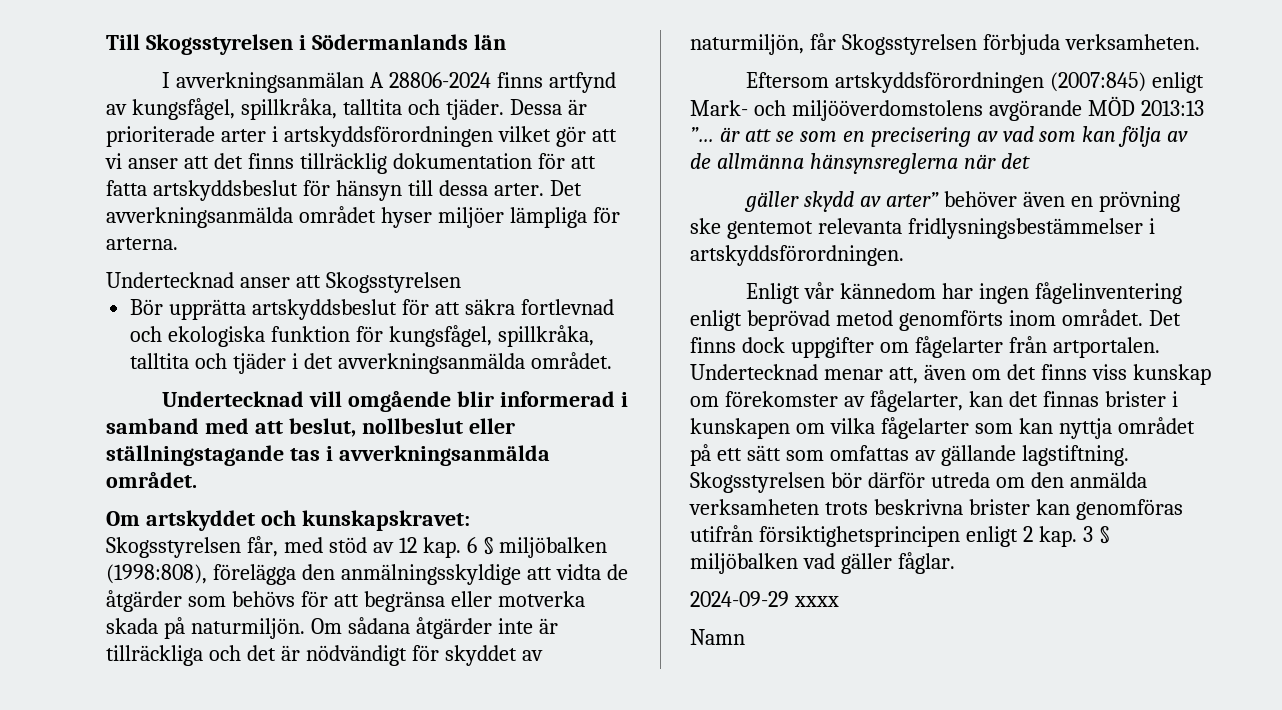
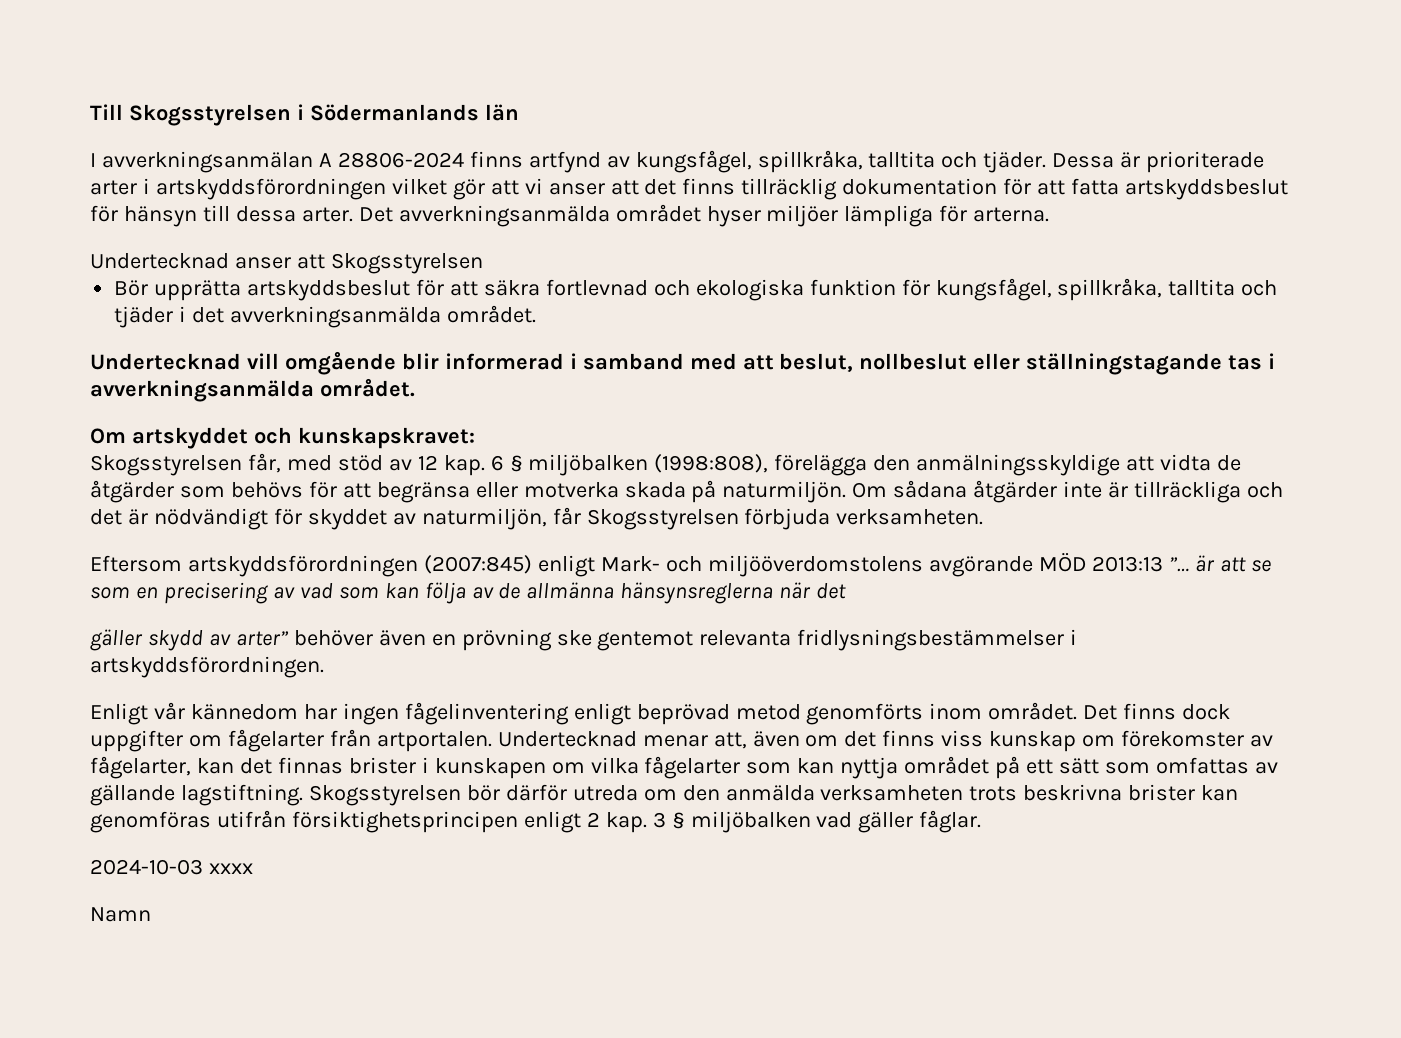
- 2024-09-29 xxxx
+ 2024-10-03 xxxx

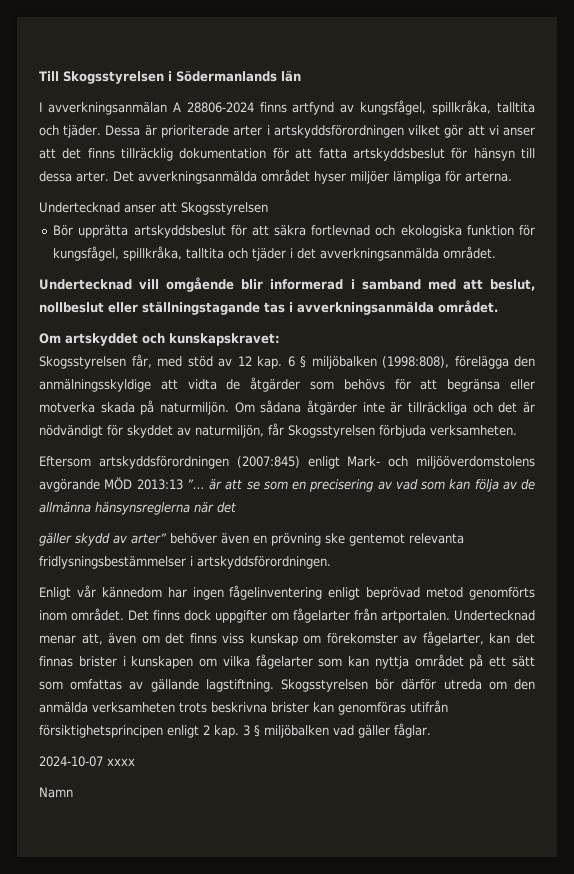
- 2024-10-03 xxxx
+ 2024-10-07 xxxx

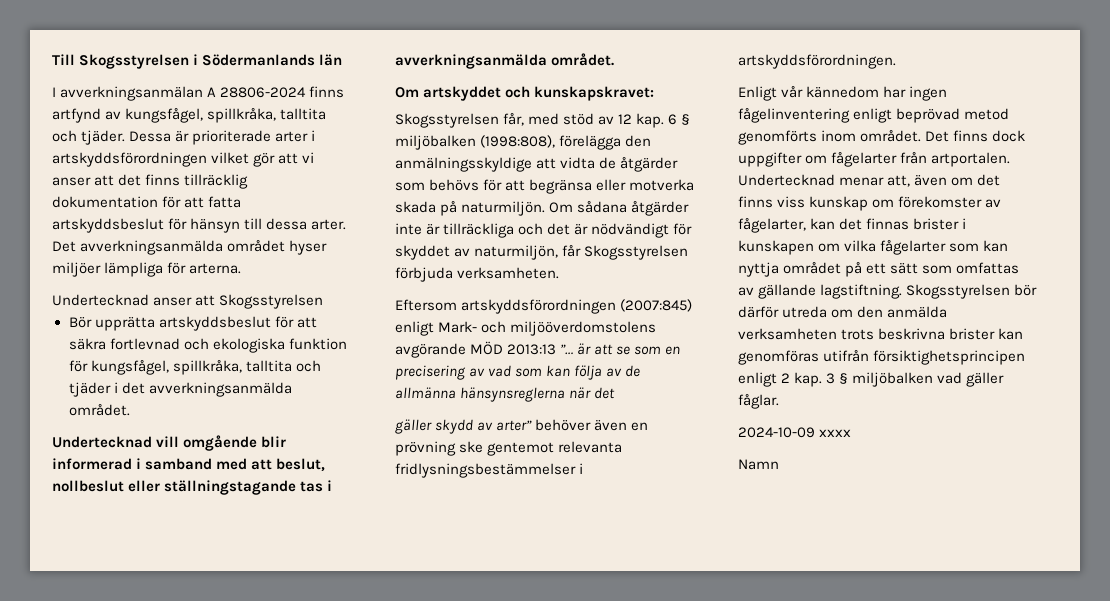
- 2024-10-07 xxxx
+ 2024-10-09 xxxx

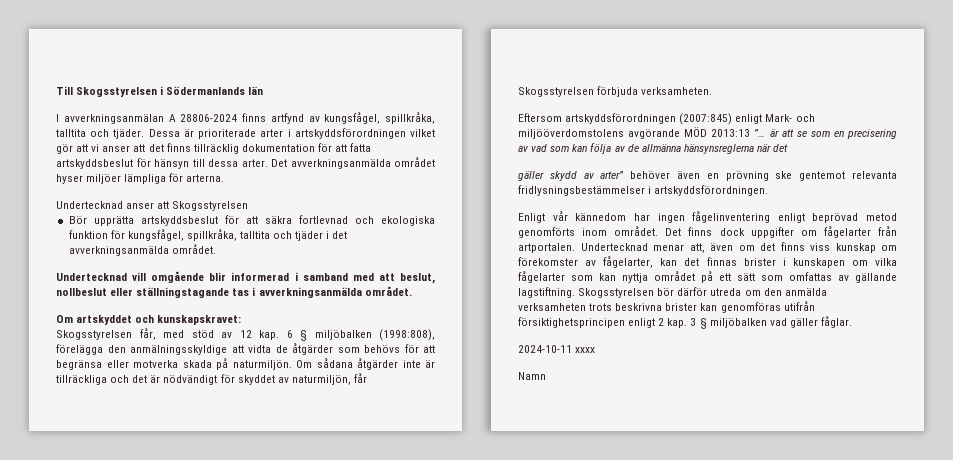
- 2024-10-09 xxxx
+ 2024-10-11 xxxx

